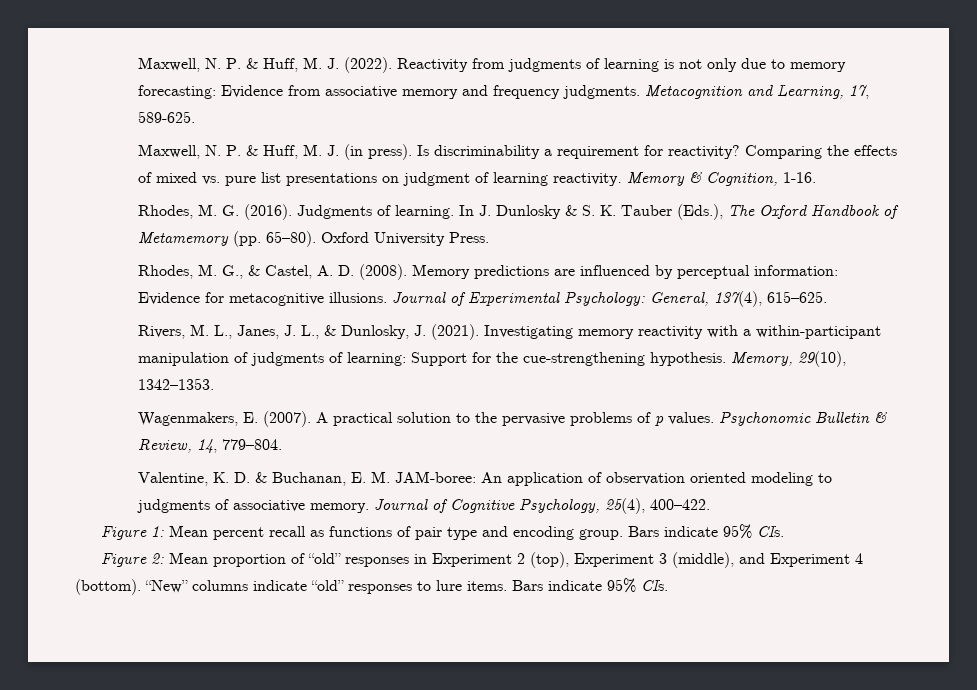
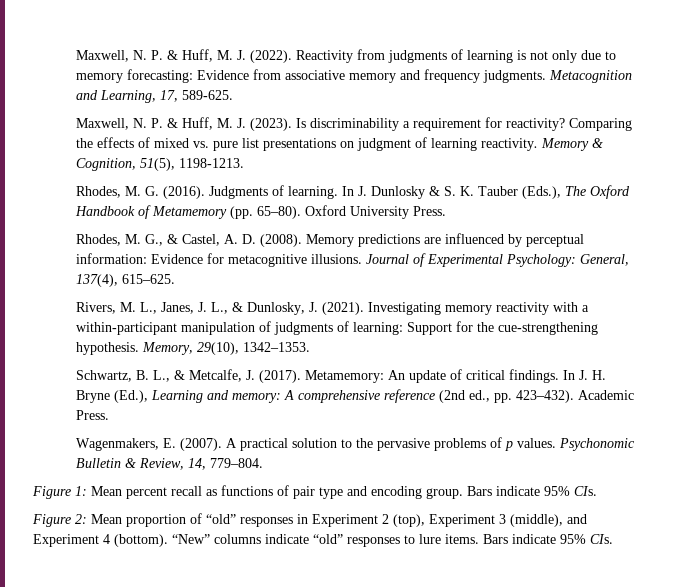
- Maxwell, N. P. & Huff, M. J. (in press).
+ Maxwell, N. P. & Huff, M. J. (2023).
- Memory & Cognition, 1-16.
+ Memory & Cognition, 51(5), 1198-1213.
+ Schwartz, B. L., & Metcalfe, J. (2017). Metamemory: An update of critical findings. In J. H. Bryne (Ed.), Learning and memory: A comprehensive reference (2nd ed., pp. 423–432). Academic Press.
- Valentine, K. D. & Buchanan, E. M. JAM-boree: An application of observation oriented modeling to judgments of associative memory. Journal of Cognitive Psychology, 25(4), 400–422.

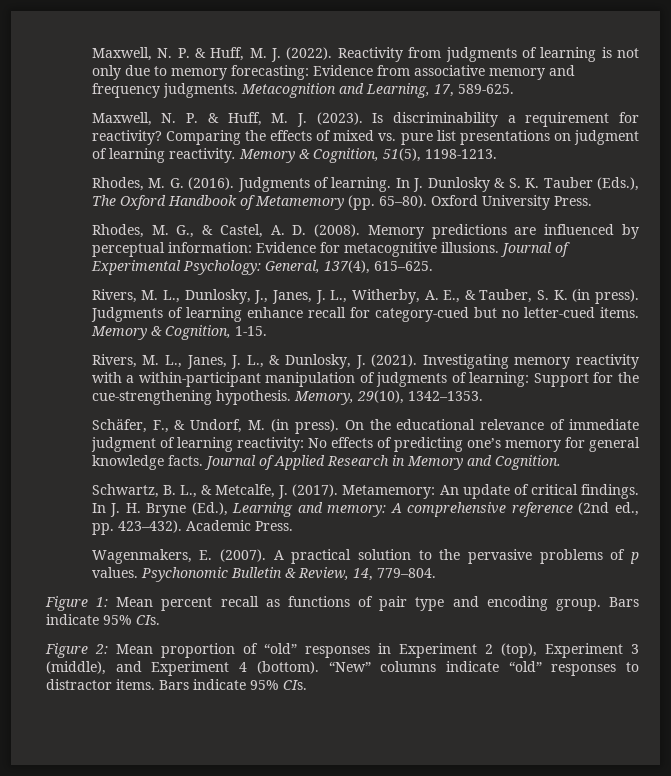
+ Rivers, M. L., Dunlosky, J., Janes, J. L., Witherby, A. E., & Tauber, S. K. (in press). Judgments of learning enhance recall for category-cued but no letter-cued items. Memory & Cognition, 1-15.
+ Schäfer, F., & Undorf, M. (in press). On the educational relevance of immediate judgment of learning reactivity: No effects of predicting one’s memory for general knowledge facts. Journal of Applied Research in Memory and Cognition.
- “New” columns indicate “old” responses to lure items.
+ “New” columns indicate “old” responses to distractor items.

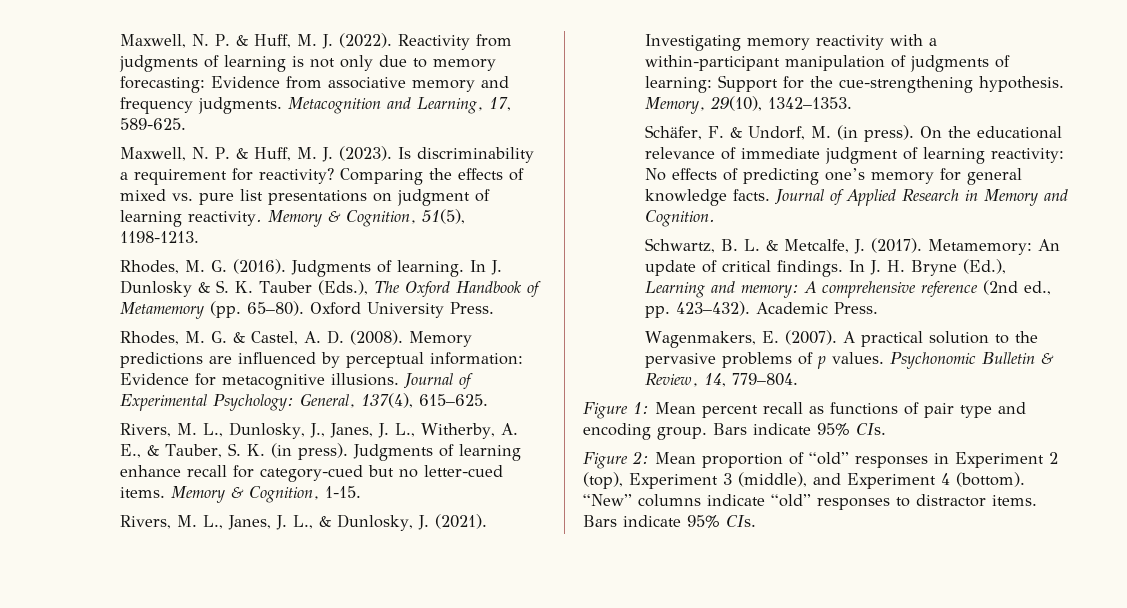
- Rhodes, M. G., & Castel, A. D. (2008).
+ Rhodes, M. G. & Castel, A. D. (2008).
- Schäfer, F., & Undorf, M. (in press).
+ Schäfer, F. & Undorf, M. (in press).
- Schwartz, B. L., & Metcalfe, J. (2017).
+ Schwartz, B. L. & Metcalfe, J. (2017).

